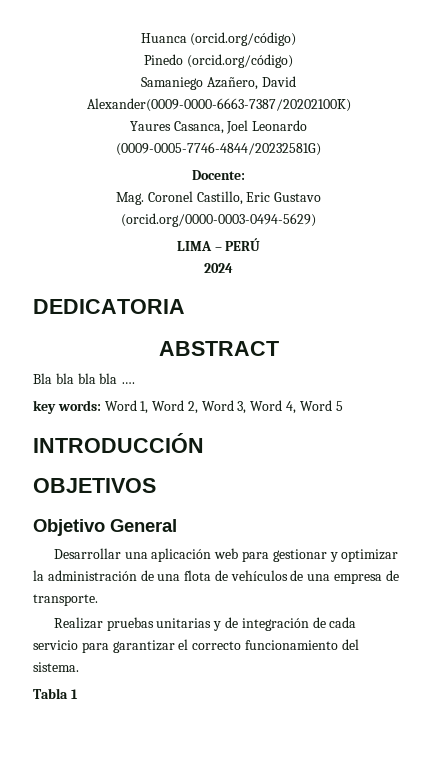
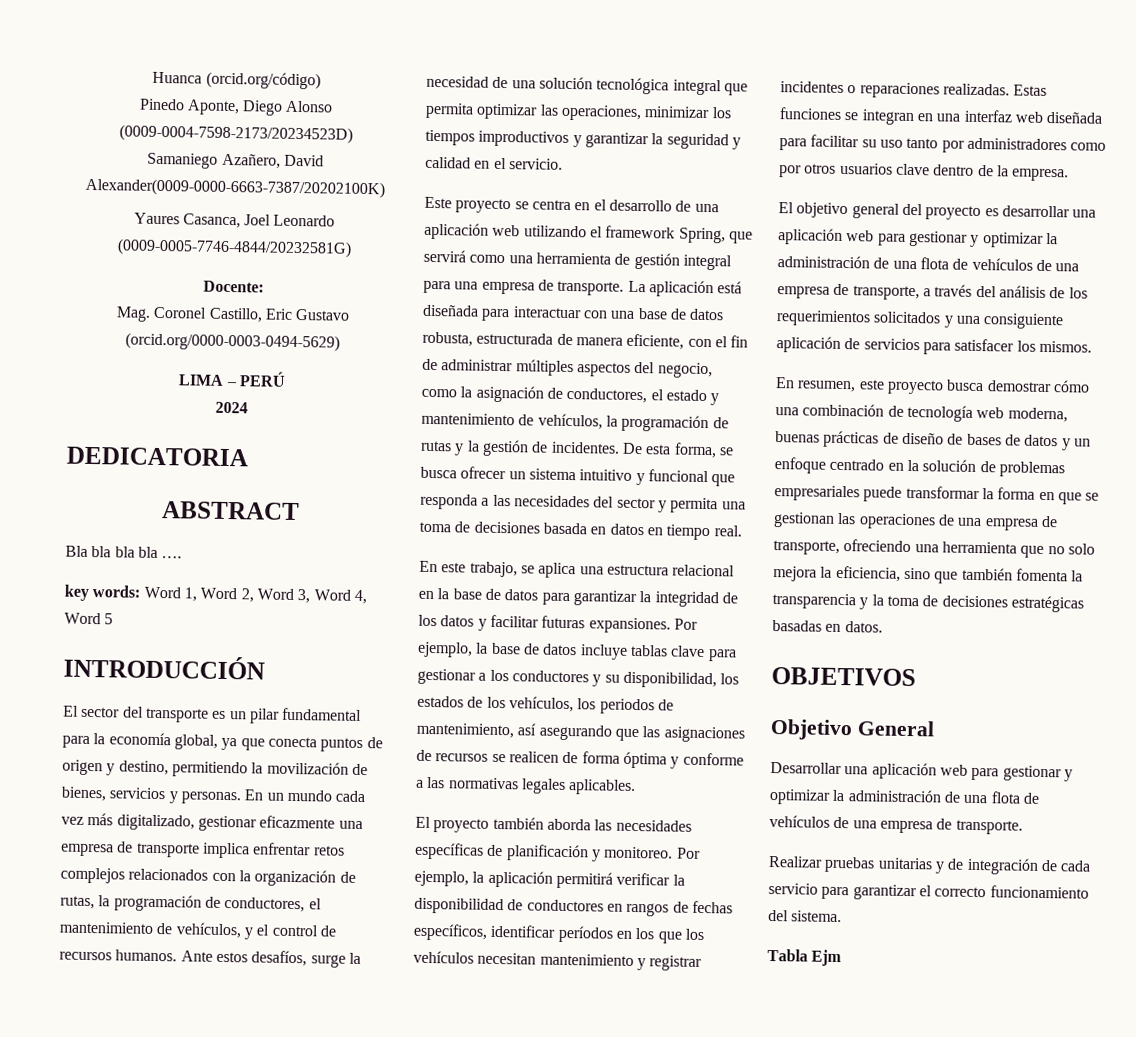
- Pinedo (orcid.org/código)
+ Pinedo Aponte, Diego Alonso (0009-0004-7598-2173/20234523D)
+ El sector del transporte es un pilar fundamental para la economía global, ya que conecta puntos de origen y destino, permitiendo la movilización de bienes, servicios y personas. En un mundo cada vez más digitalizado, gestionar eficazmente una empresa de transporte implica enfrentar retos complejos relacionados con la organización de rutas, la programación de conductores, el mantenimiento de vehículos, y el control de recursos humanos. Ante estos desafíos, surge la necesidad de una solución tecnológica integral que permita optimizar las operaciones, minimizar los tiempos improductivos y garantizar la seguridad y calidad en el servicio.
+ Este proyecto se centra en el desarrollo de una aplicación web utilizando el framework Spring, que servirá como una herramienta de gestión integral para una empresa de transporte. La aplicación está diseñada para interactuar con una base de datos robusta, estructurada de manera eficiente, con el fin de administrar múltiples aspectos del negocio, como la asignación de conductores, el estado y mantenimiento de vehículos, la programación de rutas y la gestión de incidentes. De esta forma, se busca ofrecer un sistema intuitivo y funcional que responda a las necesidades del sector y permita una toma de decisiones basada en datos en tiempo real.
+ En este trabajo, se aplica una estructura relacional en la base de datos para garantizar la integridad de los datos y facilitar futuras expansiones. Por ejemplo, la base de datos incluye tablas clave para gestionar a los conductores y su disponibilidad, los estados de los vehículos, los periodos de mantenimiento, así asegurando que las asignaciones de recursos se realicen de forma óptima y conforme a las normativas legales aplicables.
+ El proyecto también aborda las necesidades específicas de planificación y monitoreo. Por ejemplo, la aplicación permitirá verificar la disponibilidad de conductores en rangos de fechas específicos, identificar períodos en los que los vehículos necesitan mantenimiento y registrar incidentes o reparaciones realizadas. Estas funciones se integran en una interfaz web diseñada para facilitar su uso tanto por administradores como por otros usuarios clave dentro de la empresa.
+ El objetivo general del proyecto es desarrollar una aplicación web para gestionar y optimizar la administración de una flota de vehículos de una empresa de transporte, a través del análisis de los requerimientos solicitados y una consiguiente aplicación de servicios para satisfacer los mismos.
+ En resumen, este proyecto busca demostrar cómo una combinación de tecnología web moderna, buenas prácticas de diseño de bases de datos y un enfoque centrado en la solución de problemas empresariales puede transformar la forma en que se gestionan las operaciones de una empresa de transporte, ofreciendo una herramienta que no solo mejora la eficiencia, sino que también fomenta la transparencia y la toma de decisiones estratégicas basadas en datos.
- Tabla 1
+ Tabla Ejm

